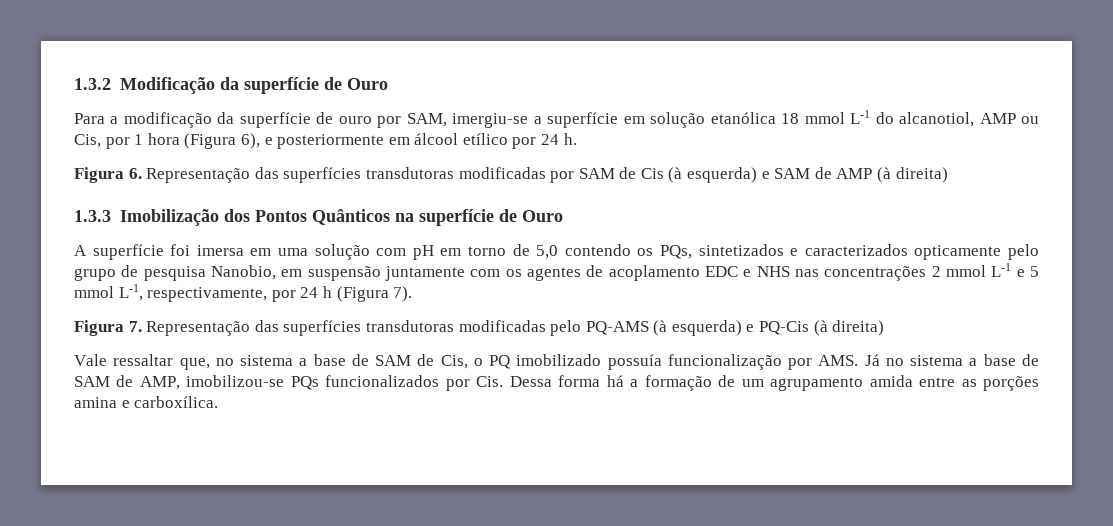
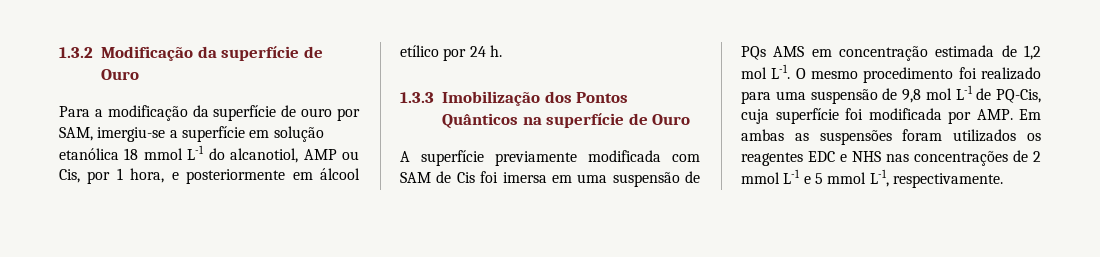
- Para a modificação da superfície de ouro por SAM, imergiu-se a superfície em solução etanólica 18 mmol L-1 do alcanotiol, AMP ou Cis, por 1 hora (Figura 6), e posteriormente em álcool etílico por 24 h.
+ Para a modificação da superfície de ouro por SAM, imergiu-se a superfície em solução etanólica 18 mmol L-1 do alcanotiol, AMP ou Cis, por 1 hora, e posteriormente em álcool etílico por 24 h.
- Figura 6. Representação das superfícies transdutoras modificadas por SAM de Cis (à esquerda) e SAM de AMP (à direita)
- A superfície foi imersa em uma solução com pH em torno de 5,0 contendo os PQs, sintetizados e caracterizados opticamente pelo grupo de pesquisa Nanobio, em suspensão juntamente com os agentes de acoplamento EDC e NHS nas concentrações 2 mmol L-1 e 5 mmol L-1, respectivamente, por 24 h (Figura 7).
- Figura 7. Representação das superfícies transdutoras modificadas pelo PQ-AMS (à esquerda) e PQ-Cis (à direita)
- Vale ressaltar que, no sistema a base de SAM de Cis, o PQ imobilizado possuía funcionalização por AMS. Já no sistema a base de SAM de AMP, imobilizou-se PQs funcionalizados por Cis. Dessa forma há a formação de um agrupamento amida entre as porções amina e carboxílica.
+ A superfície previamente modificada com SAM de Cis foi imersa em uma suspensão de PQs AMS em concentração estimada de 1,2 mol L-1. O mesmo procedimento foi realizado para uma suspensão de 9,8 mol L-1 de PQ-Cis, cuja superfície foi modificada por AMP. Em ambas as suspensões foram utilizados os reagentes EDC e NHS nas concentrações de 2 mmol L-1 e 5 mmol L-1, respectivamente.

